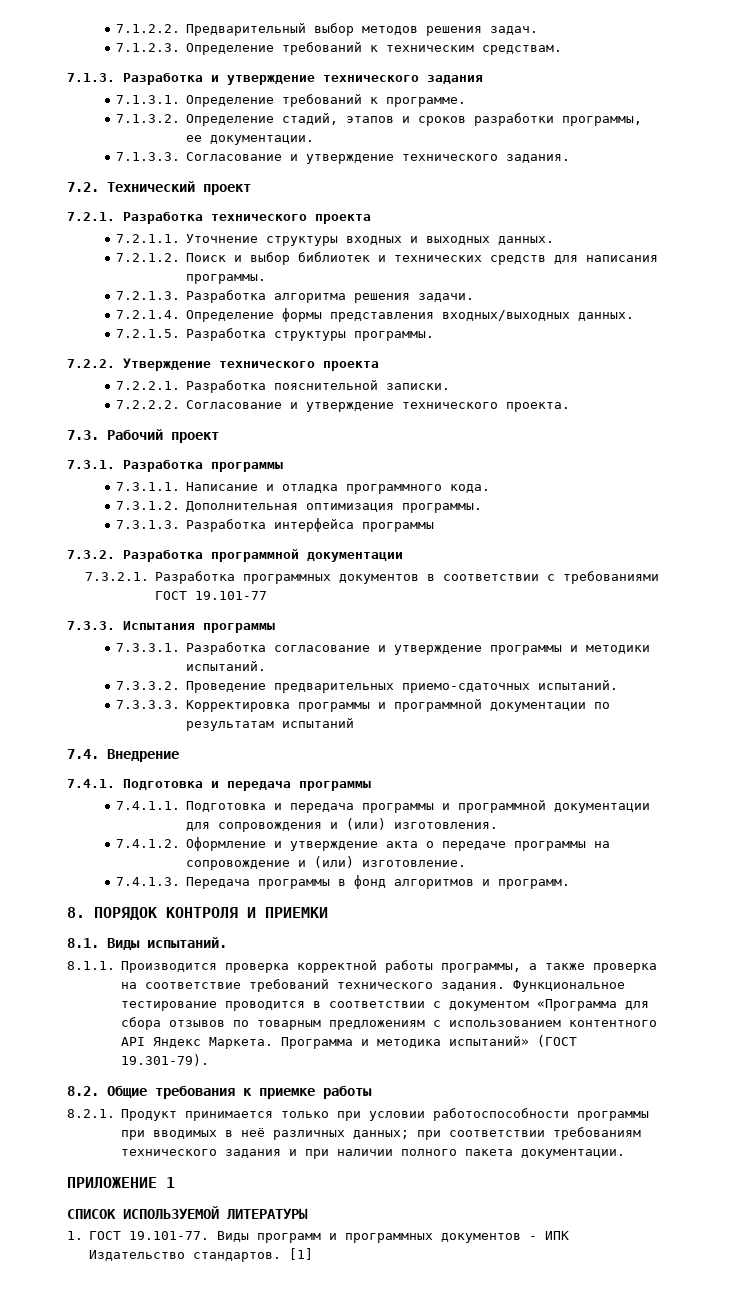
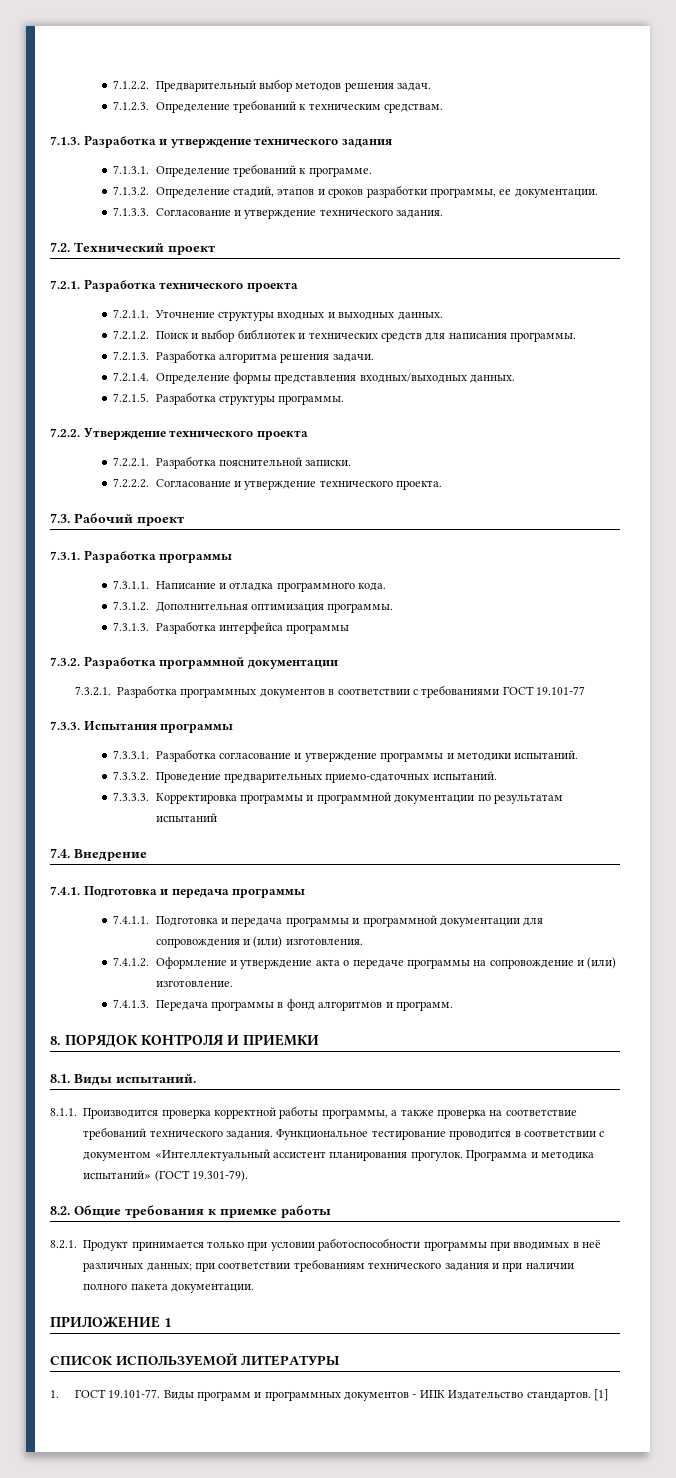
- Функциональное тестирование проводится в соответствии с документом «Программа для сбора отзывов по товарным предложениям с использованием контентного API Яндекс Маркета.
+ Функциональное тестирование проводится в соответствии с документом «Интеллектуальный ассистент планирования прогулок.

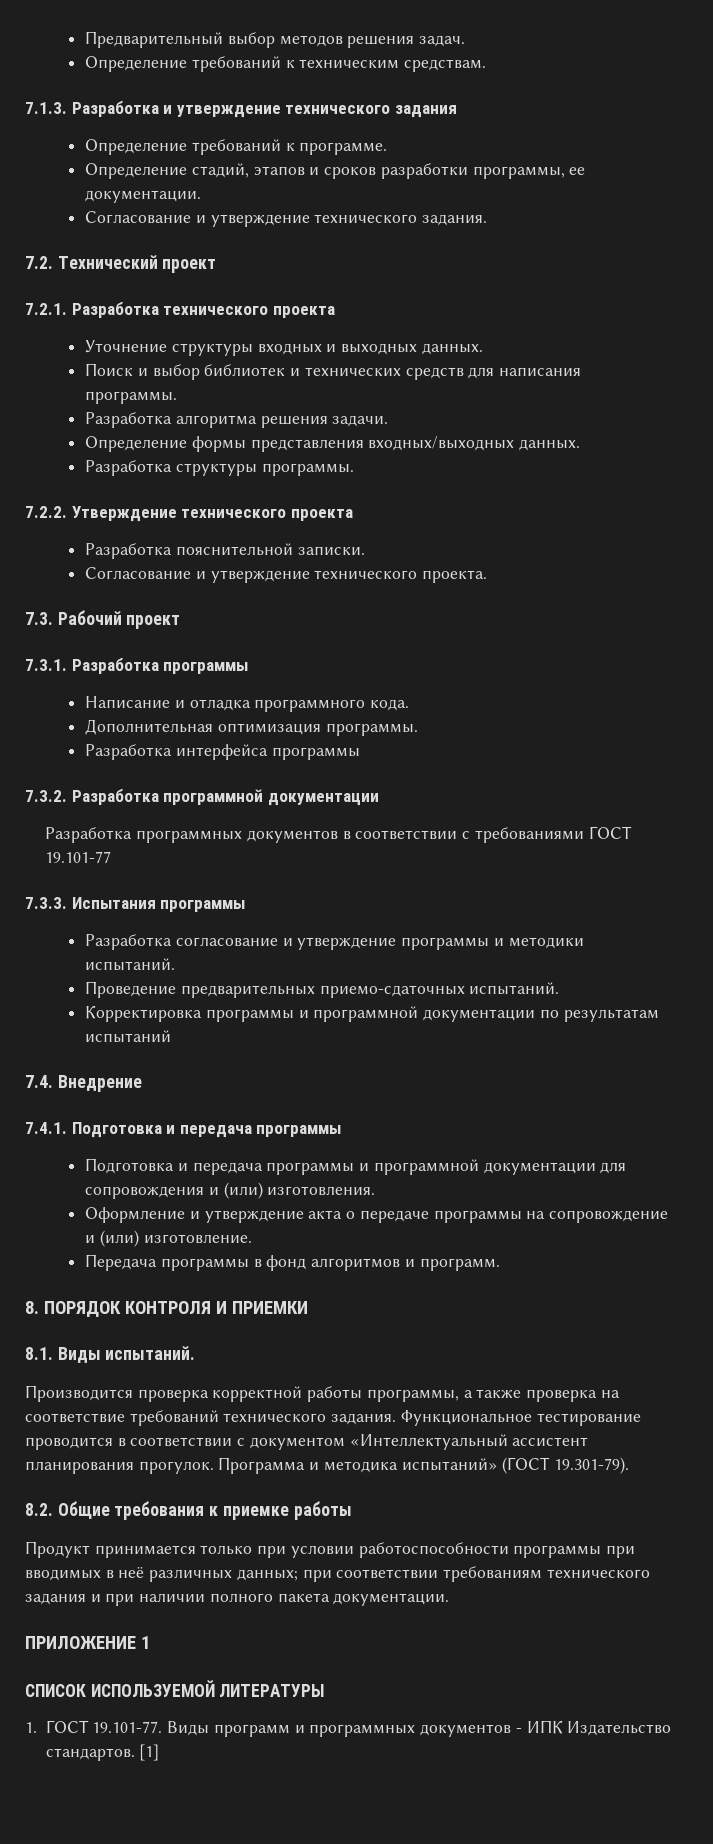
- 7.1.2.2. Предварительный выбор методов решения задач.
+ Предварительный выбор методов решения задач.
- 7.1.2.3. Определение требований к техническим средствам.
+ Определение требований к техническим средствам.
- 7.1.3.1. Определение требований к программе.
+ Определение требований к программе.
- 7.1.3.2. Определение стадий, этапов и сроков разработки программы, ее документации.
+ Определение стадий, этапов и сроков разработки программы, ее документации.
- 7.1.3.3. Согласование и утверждение технического задания.
+ Согласование и утверждение технического задания.
- 7.2.1.1. Уточнение структуры входных и выходных данных.
+ Уточнение структуры входных и выходных данных.
- 7.2.1.2. Поиск и выбор библиотек и технических средств для написания программы.
+ Поиск и выбор библиотек и технических средств для написания программы.
- 7.2.1.3. Разработка алгоритма решения задачи.
+ Разработка алгоритма решения задачи.
- 7.2.1.4. Определение формы представления входных/выходных данных.
+ Определение формы представления входных/выходных данных.
- 7.2.1.5. Разработка структуры программы.
+ Разработка структуры программы.
- 7.2.2.1. Разработка пояснительной записки.
+ Разработка пояснительной записки.
- 7.2.2.2. Согласование и утверждение технического проекта.
+ Согласование и утверждение технического проекта.
- 7.3.1.1. Написание и отладка программного кода.
+ Написание и отладка программного кода.
- 7.3.1.2. Дополнительная оптимизация программы.
+ Дополнительная оптимизация программы.
- 7.3.1.3. Разработка интерфейса программы
+ Разработка интерфейса программы
- 7.3.2.1. Разработка программных документов в соответствии с требованиями ГОСТ 19.101-77
+ Разработка программных документов в соответствии с требованиями ГОСТ 19.101-77
- 7.3.3.1. Разработка согласование и утверждение программы и методики испытаний.
+ Разработка согласование и утверждение программы и методики испытаний.
- 7.3.3.2. Проведение предварительных приемо-сдаточных испытаний.
+ Проведение предварительных приемо-сдаточных испытаний.
- 7.3.3.3. Корректировка программы и программной документации по результатам испытаний
+ Корректировка программы и программной документации по результатам испытаний
- 7.4.1.1. Подготовка и передача программы и программной документации для сопровождения и (или) изготовления.
+ Подготовка и передача программы и программной документации для сопровождения и (или) изготовления.
- 7.4.1.2. Оформление и утверждение акта о передаче программы на сопровождение и (или) изготовление.
+ Оформление и утверждение акта о передаче программы на сопровождение и (или) изготовление.
- 7.4.1.3. Передача программы в фонд алгоритмов и программ.
+ Передача программы в фонд алгоритмов и программ.
- 8.1.1. Производится проверка корректной работы программы, а также проверка на соответствие требований технического задания.
+ Производится проверка корректной работы программы, а также проверка на соответствие требований технического задания.
- 8.2.1. Продукт принимается только при условии работоспособности программы при вводимых в неё различных данных; при соответствии требованиям технического задания и при наличии полного пакета документации.
+ Продукт принимается только при условии работоспособности программы при вводимых в неё различных данных; при соответствии требованиям технического задания и при наличии полного пакета документации.

